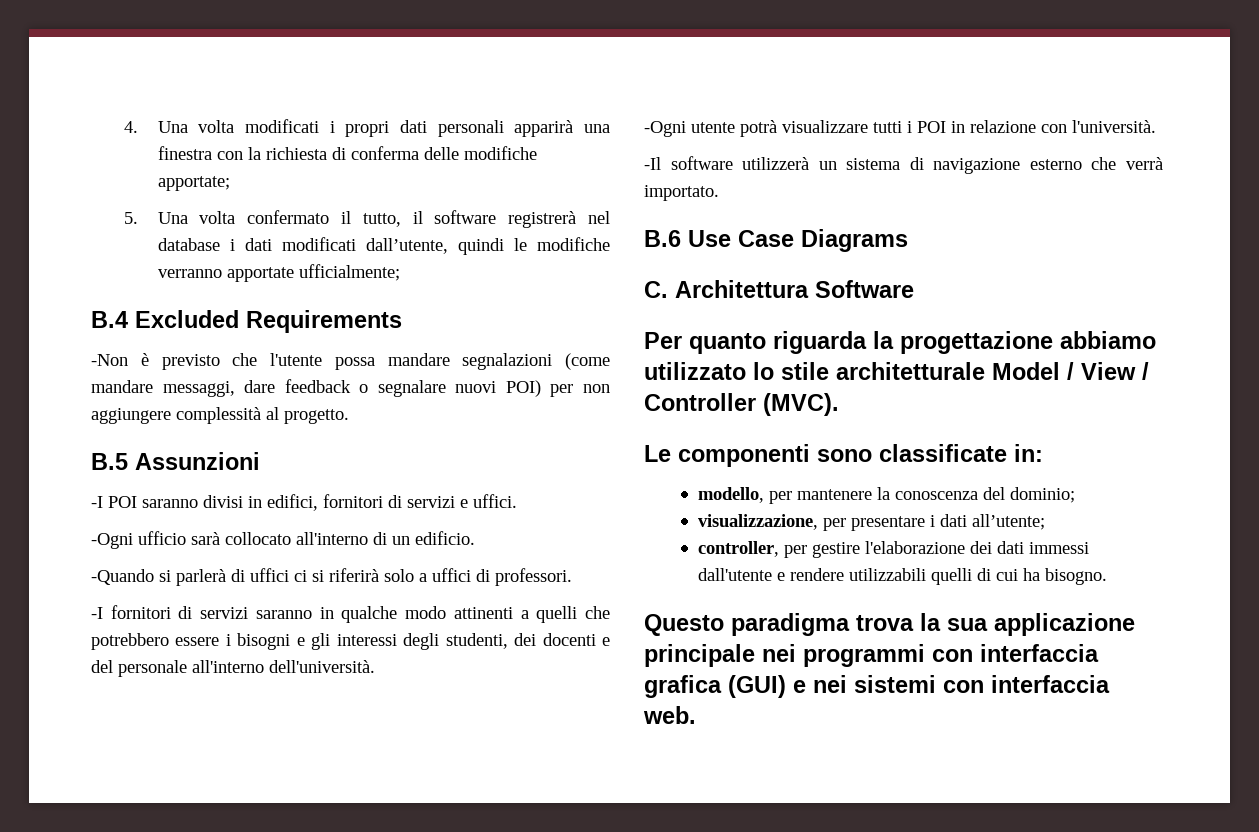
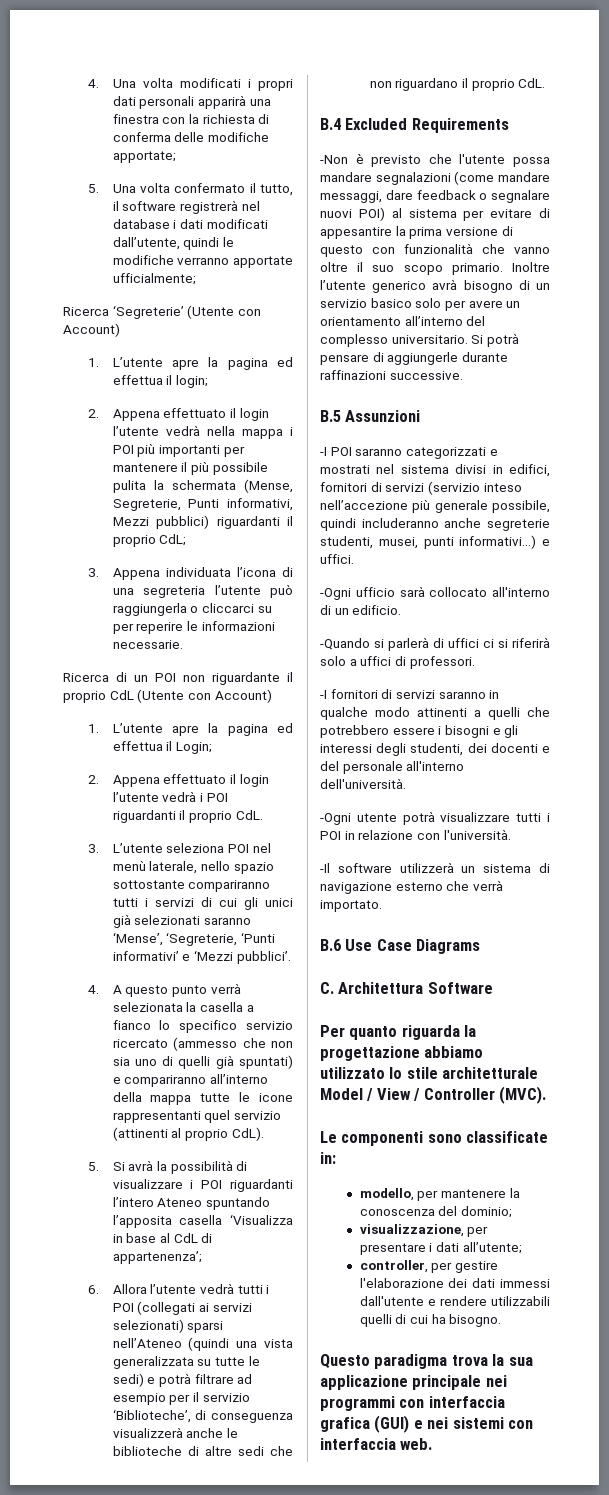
+ Ricerca ‘Segreterie’ (Utente con Account)
+ 1. L’utente apre la pagina ed effettua il login;
+ 2. Appena effettuato il login l’utente vedrà nella mappa i POI più importanti per mantenere il più possibile pulita la schermata (Mense, Segreterie, Punti informativi, Mezzi pubblici) riguardanti il proprio CdL;
+ 3. Appena individuata l’icona di una segreteria l’utente può raggiungerla o cliccarci su per reperire le informazioni necessarie.
+ Ricerca di un POI non riguardante il proprio CdL (Utente con Account)
+ 1. L’utente apre la pagina ed effettua il Login;
+ 2. Appena effettuato il login l’utente vedrà i POI riguardanti il proprio CdL.
+ 3. L’utente seleziona POI nel menù laterale, nello spazio sottostante compariranno tutti i servizi di cui gli unici già selezionati saranno ‘Mense’, ‘Segreterie, ‘Punti informativi’ e ‘Mezzi pubblici’.
+ 4. A questo punto verrà selezionata la casella a fianco lo specifico servizio ricercato (ammesso che non sia uno di quelli già spuntati) e compariranno all’interno della mappa tutte le icone rappresentanti quel servizio (attinenti al proprio CdL).
+ 5. Si avrà la possibilità di visualizzare i POI riguardanti l’intero Ateneo spuntando l’apposita casella ‘Visualizza in base al CdL di appartenenza’;
+ 6. Allora l’utente vedrà tutti i POI (collegati ai servizi selezionati) sparsi nell’Ateneo (quindi una vista generalizzata su tutte le sedi) e potrà filtrare ad esempio per il servizio ‘Biblioteche’, di conseguenza visualizzerà anche le biblioteche di altre sedi che non riguardano il proprio CdL.
- -Non è previsto che l'utente possa mandare segnalazioni (come mandare messaggi, dare feedback o segnalare nuovi POI) per non aggiungere complessità al progetto.
+ -Non è previsto che l'utente possa mandare segnalazioni (come mandare messaggi, dare feedback o segnalare nuovi POI) al sistema per evitare di appesantire la prima versione di questo con funzionalità che vanno oltre il suo scopo primario. Inoltre l’utente generico avrà bisogno di un servizio basico solo per avere un orientamento all’interno del complesso universitario. Si potrà pensare di aggiungerle durante raffinazioni successive.
- -I POI saranno divisi in edifici, fornitori di servizi e uffici.
+ -I POI saranno categorizzati e mostrati nel sistema divisi in edifici, fornitori di servizi (servizio inteso nell’accezione più generale possibile, quindi includeranno anche segreterie studenti, musei, punti informativi…) e uffici.

